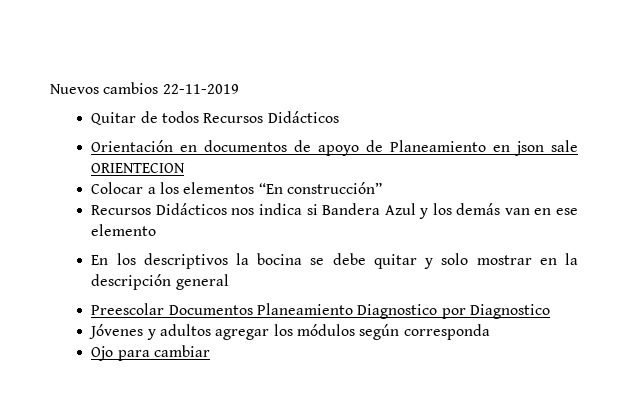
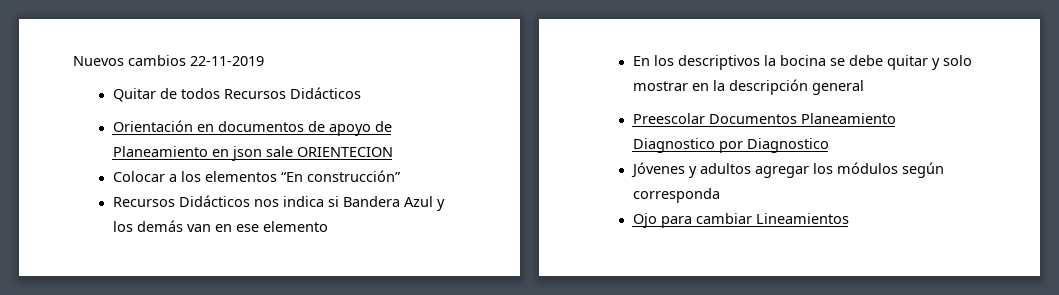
- Ojo para cambiar
+ Ojo para cambiar Lineamientos

